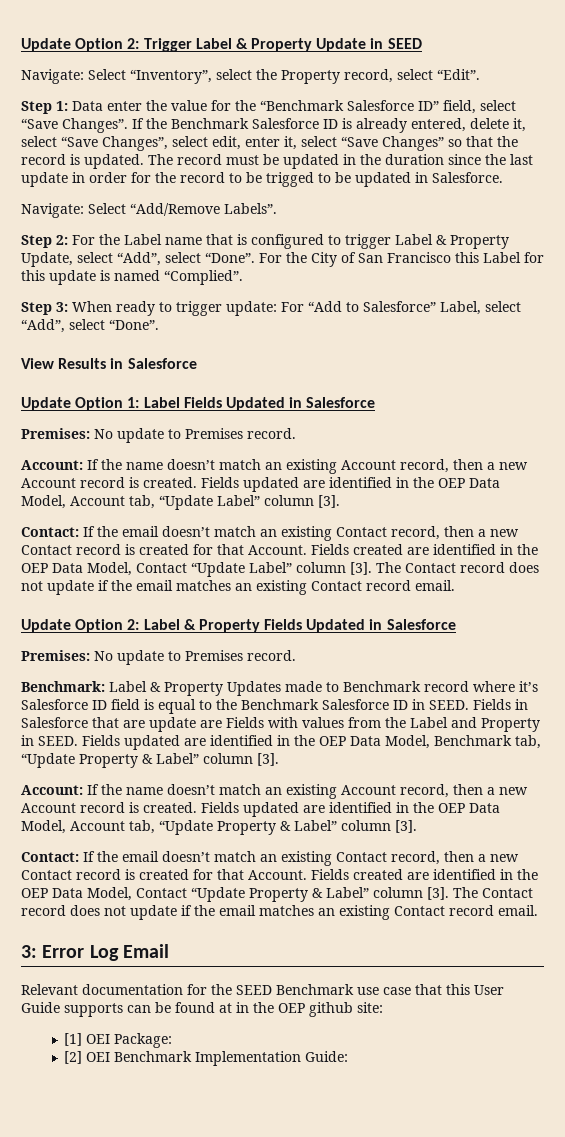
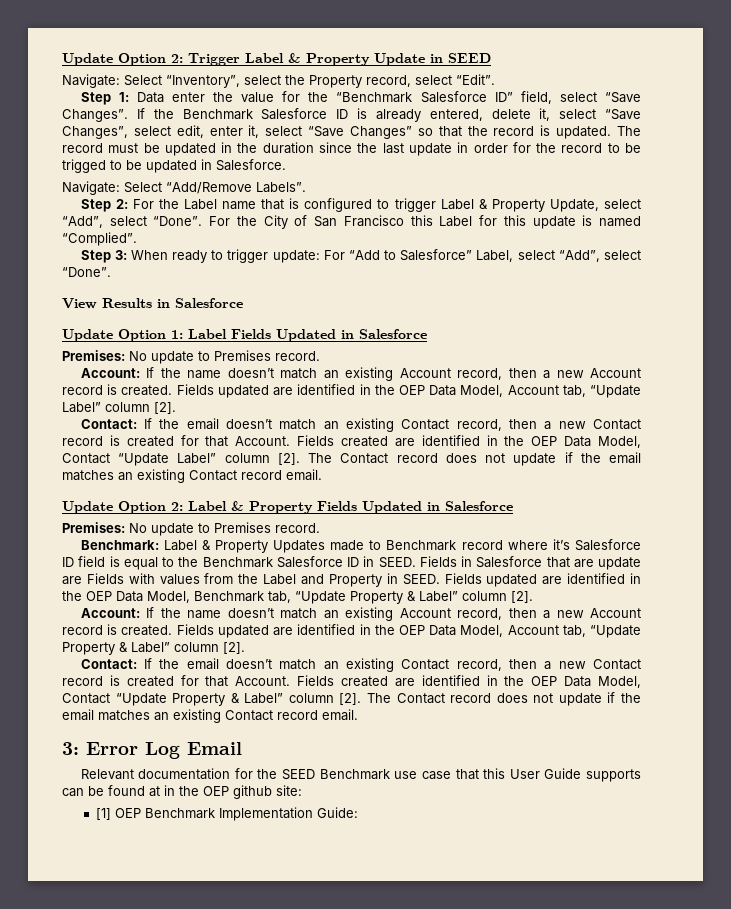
- Fields updated are identified in the OEP Data Model, Account tab, “Update Label” column [3].
+ Fields updated are identified in the OEP Data Model, Account tab, “Update Label” column [2].
- Fields created are identified in the OEP Data Model, Contact “Update Label” column [3].
+ Fields created are identified in the OEP Data Model, Contact “Update Label” column [2].
- Fields updated are identified in the OEP Data Model, Benchmark tab, “Update Property & Label” column [3].
+ Fields updated are identified in the OEP Data Model, Benchmark tab, “Update Property & Label” column [2].
- Fields updated are identified in the OEP Data Model, Account tab, “Update Property & Label” column [3].
+ Fields updated are identified in the OEP Data Model, Account tab, “Update Property & Label” column [2].
- Fields created are identified in the OEP Data Model, Contact “Update Property & Label” column [3].
+ Fields created are identified in the OEP Data Model, Contact “Update Property & Label” column [2].
- [1] OEI Package:
- [2] OEI Benchmark Implementation Guide:
+ [1] OEP Benchmark Implementation Guide:

